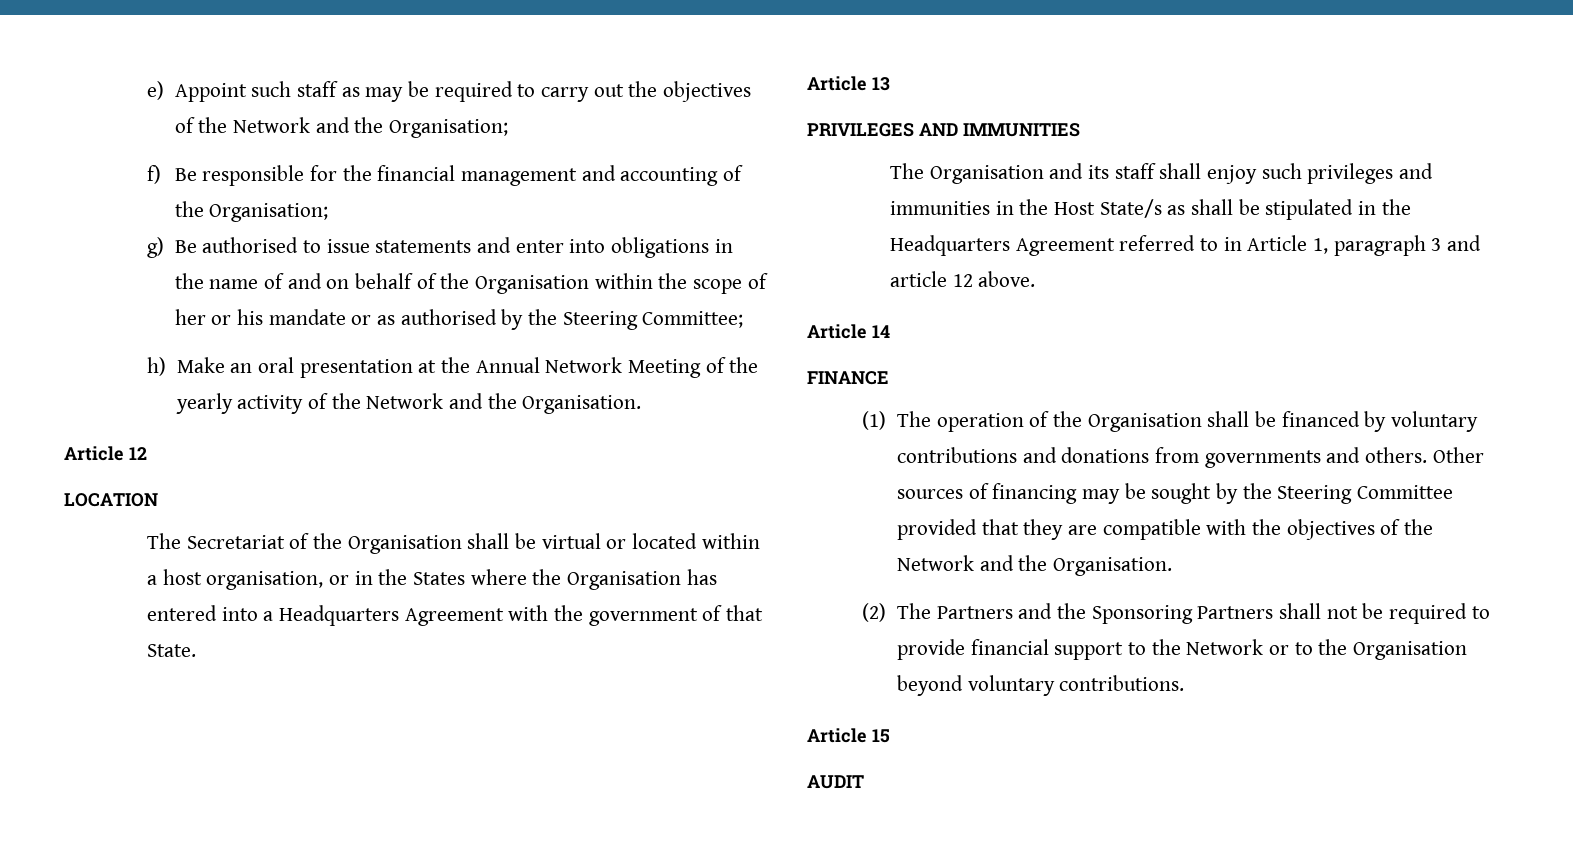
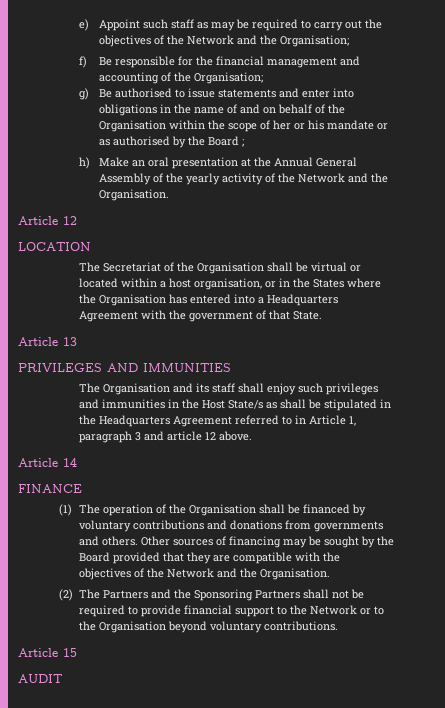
- g) Be authorised to issue statements and enter into obligations in the name of and on behalf of the Organisation within the scope of her or his mandate or as authorised by the Steering Committee;
+ g) Be authorised to issue statements and enter into obligations in the name of and on behalf of the Organisation within the scope of her or his mandate or as authorised by the Board ;
- h) Make an oral presentation at the Annual Network Meeting of the yearly activity of the Network and the Organisation.
+ h) Make an oral presentation at the Annual General Assembly of the yearly activity of the Network and the Organisation.
- Other sources of financing may be sought by the Steering Committee provided that they are compatible with the objectives of the Network and the Organisation.
+ Other sources of financing may be sought by the Board provided that they are compatible with the objectives of the Network and the Organisation.

